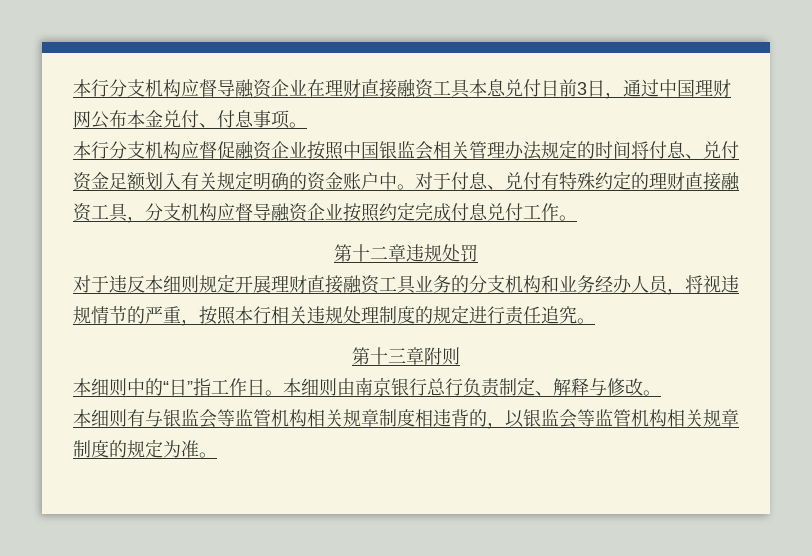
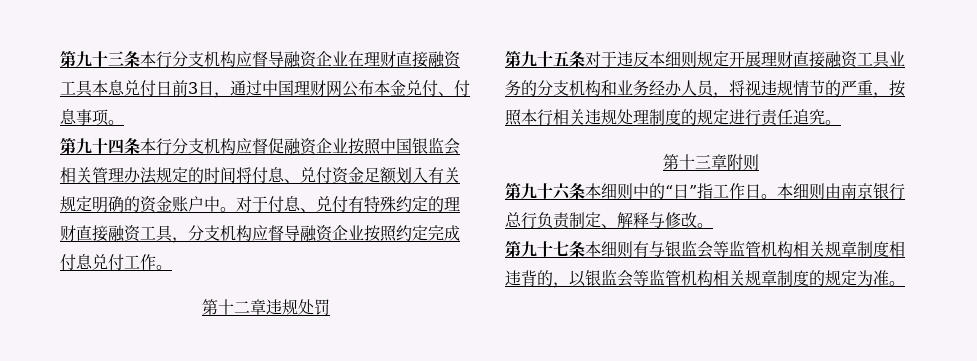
- 本行分支机构应督导融资企业在理财直接融资工具本息兑付日前3日，通过中国理财网公布本金兑付、付息事项。
+ 第九十三条本行分支机构应督导融资企业在理财直接融资工具本息兑付日前3日，通过中国理财网公布本金兑付、付息事项。
- 本行分支机构应督促融资企业按照中国银监会相关管理办法规定的时间将付息、兑付资金足额划入有关规定明确的资金账户中。
+ 第九十四条本行分支机构应督促融资企业按照中国银监会相关管理办法规定的时间将付息、兑付资金足额划入有关规定明确的资金账户中。
- 对于违反本细则规定开展理财直接融资工具业务的分支机构和业务经办人员，将视违规情节的严重，按照本行相关违规处理制度的规定进行责任追究。
+ 第九十五条对于违反本细则规定开展理财直接融资工具业务的分支机构和业务经办人员，将视违规情节的严重，按照本行相关违规处理制度的规定进行责任追究。
- 本细则中的“日”指工作日。
+ 第九十六条本细则中的“日”指工作日。
- 本细则有与银监会等监管机构相关规章制度相违背的，以银监会等监管机构相关规章制度的规定为准。
+ 第九十七条本细则有与银监会等监管机构相关规章制度相违背的，以银监会等监管机构相关规章制度的规定为准。

